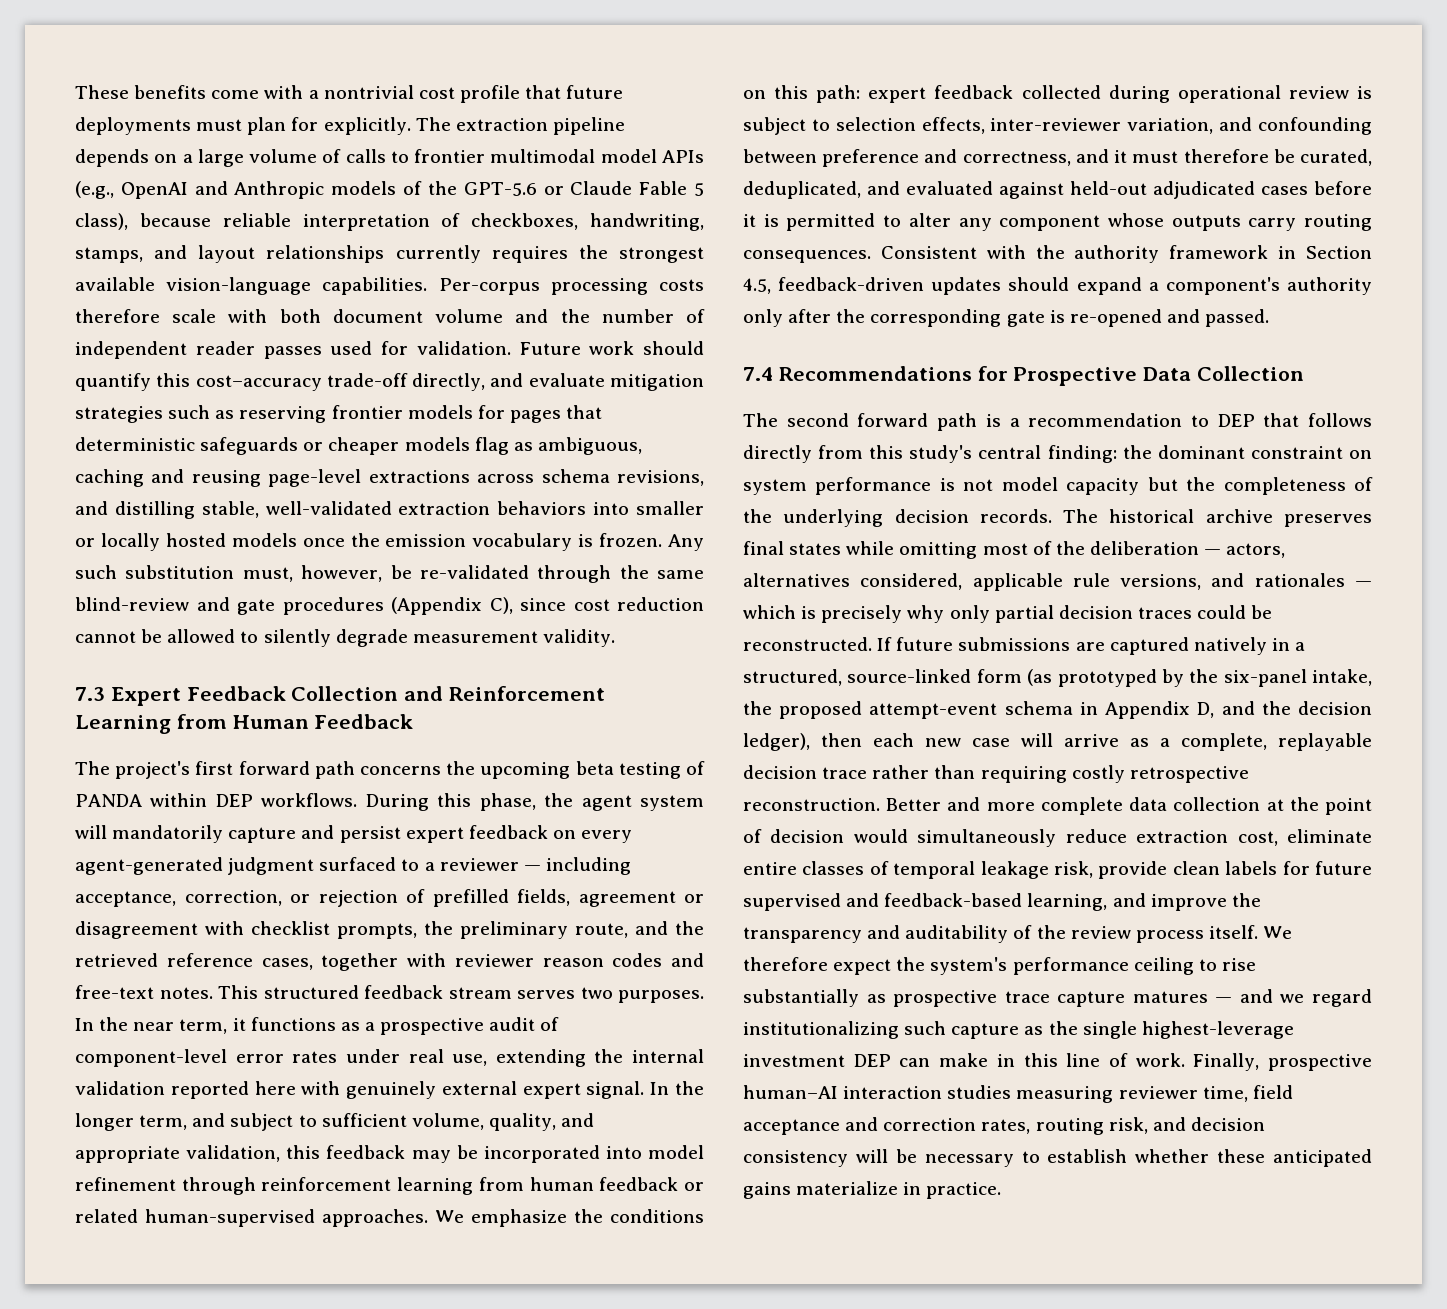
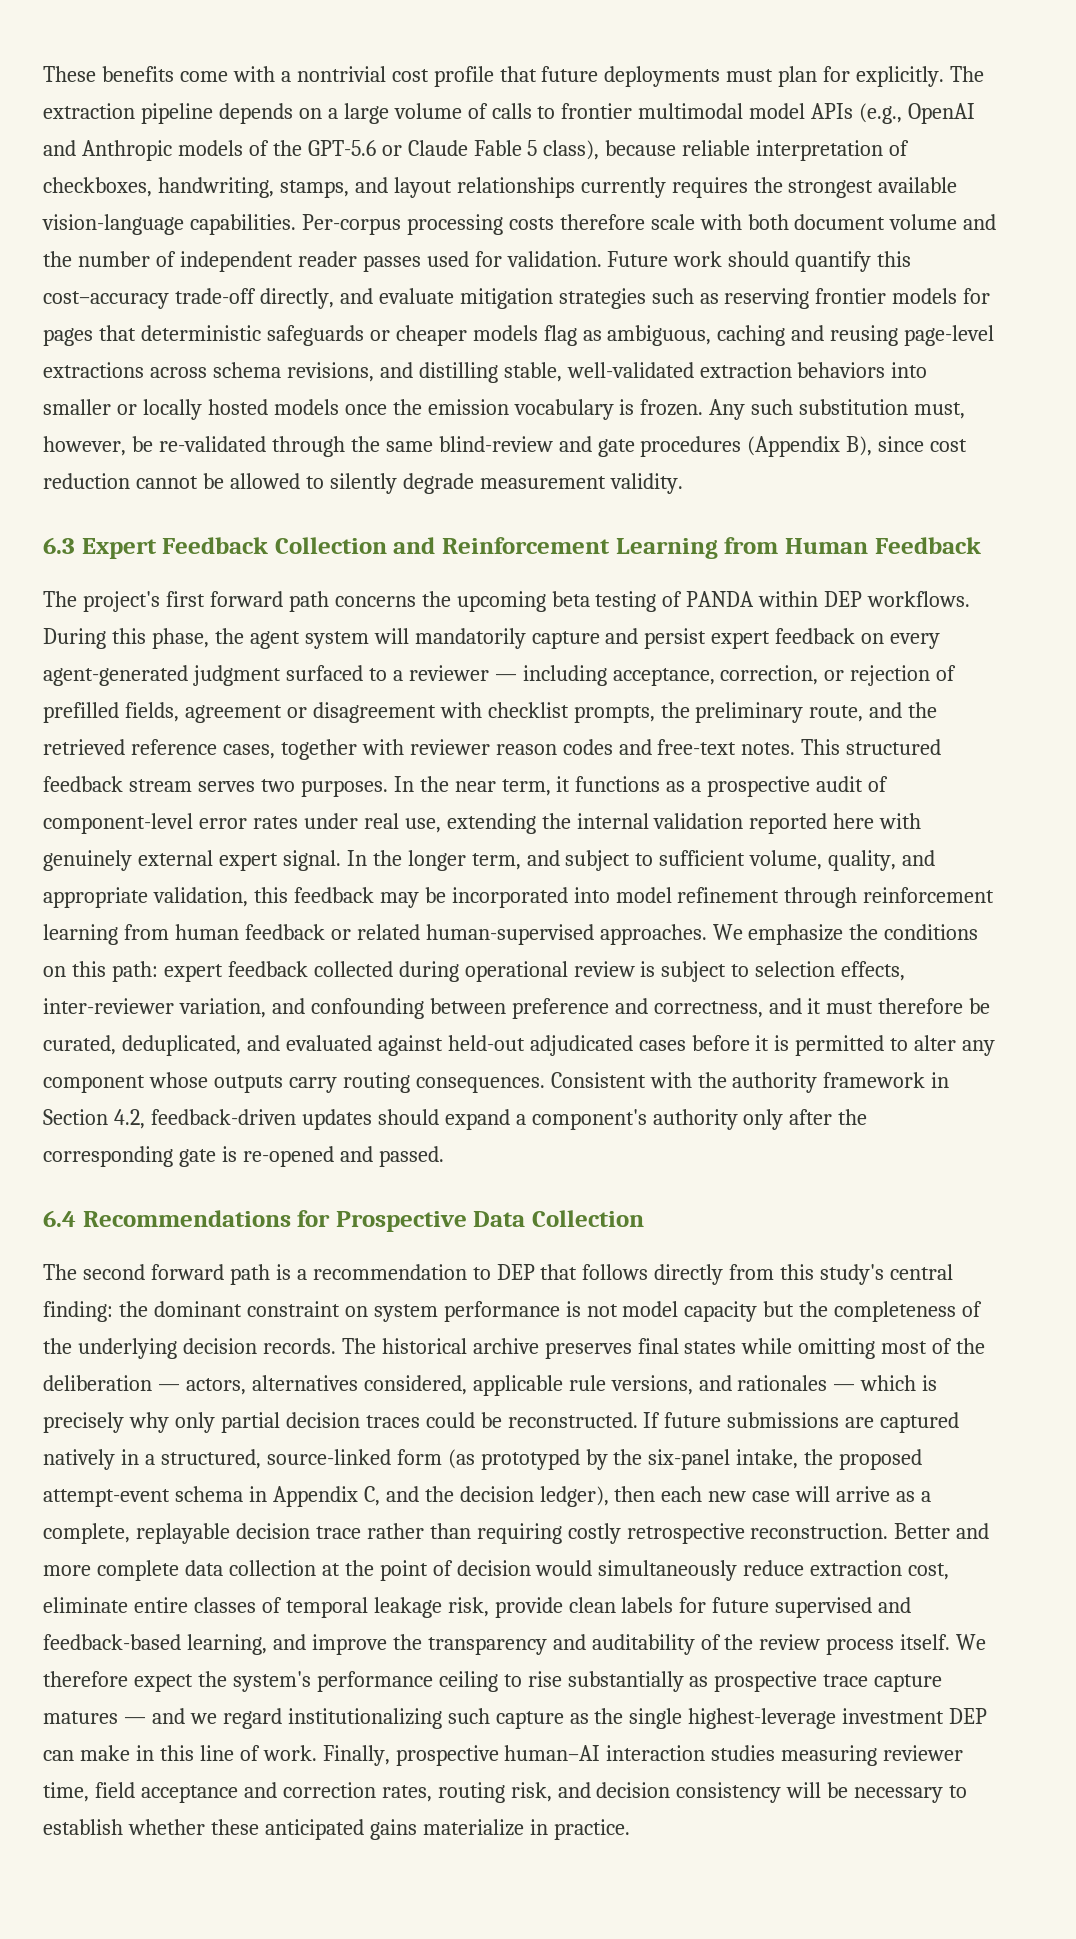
- Any such substitution must, however, be re-validated through the same blind-review and gate procedures (Appendix C), since cost reduction cannot be allowed to silently degrade measurement validity.
+ Any such substitution must, however, be re-validated through the same blind-review and gate procedures (Appendix B), since cost reduction cannot be allowed to silently degrade measurement validity.
- 7.3 Expert Feedback Collection and Reinforcement Learning from Human Feedback
+ 6.3 Expert Feedback Collection and Reinforcement Learning from Human Feedback
- Consistent with the authority framework in Section 4.5, feedback-driven updates should expand a component's authority only after the corresponding gate is re-opened and passed.
+ Consistent with the authority framework in Section 4.2, feedback-driven updates should expand a component's authority only after the corresponding gate is re-opened and passed.
- 7.4 Recommendations for Prospective Data Collection
+ 6.4 Recommendations for Prospective Data Collection
- If future submissions are captured natively in a structured, source-linked form (as prototyped by the six-panel intake, the proposed attempt-event schema in Appendix D, and the decision ledger), then each new case will arrive as a complete, replayable decision trace rather than requiring costly retrospective reconstruction.
+ If future submissions are captured natively in a structured, source-linked form (as prototyped by the six-panel intake, the proposed attempt-event schema in Appendix C, and the decision ledger), then each new case will arrive as a complete, replayable decision trace rather than requiring costly retrospective reconstruction.

